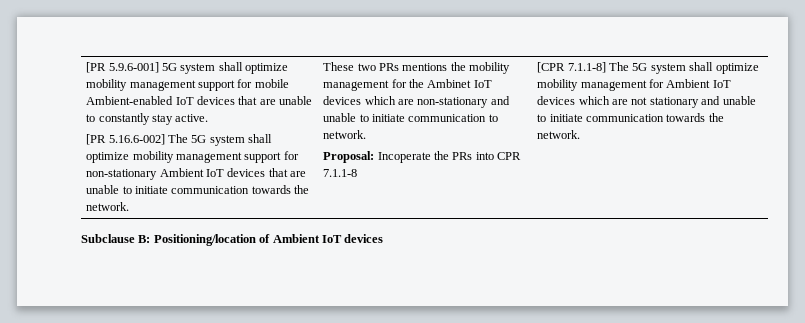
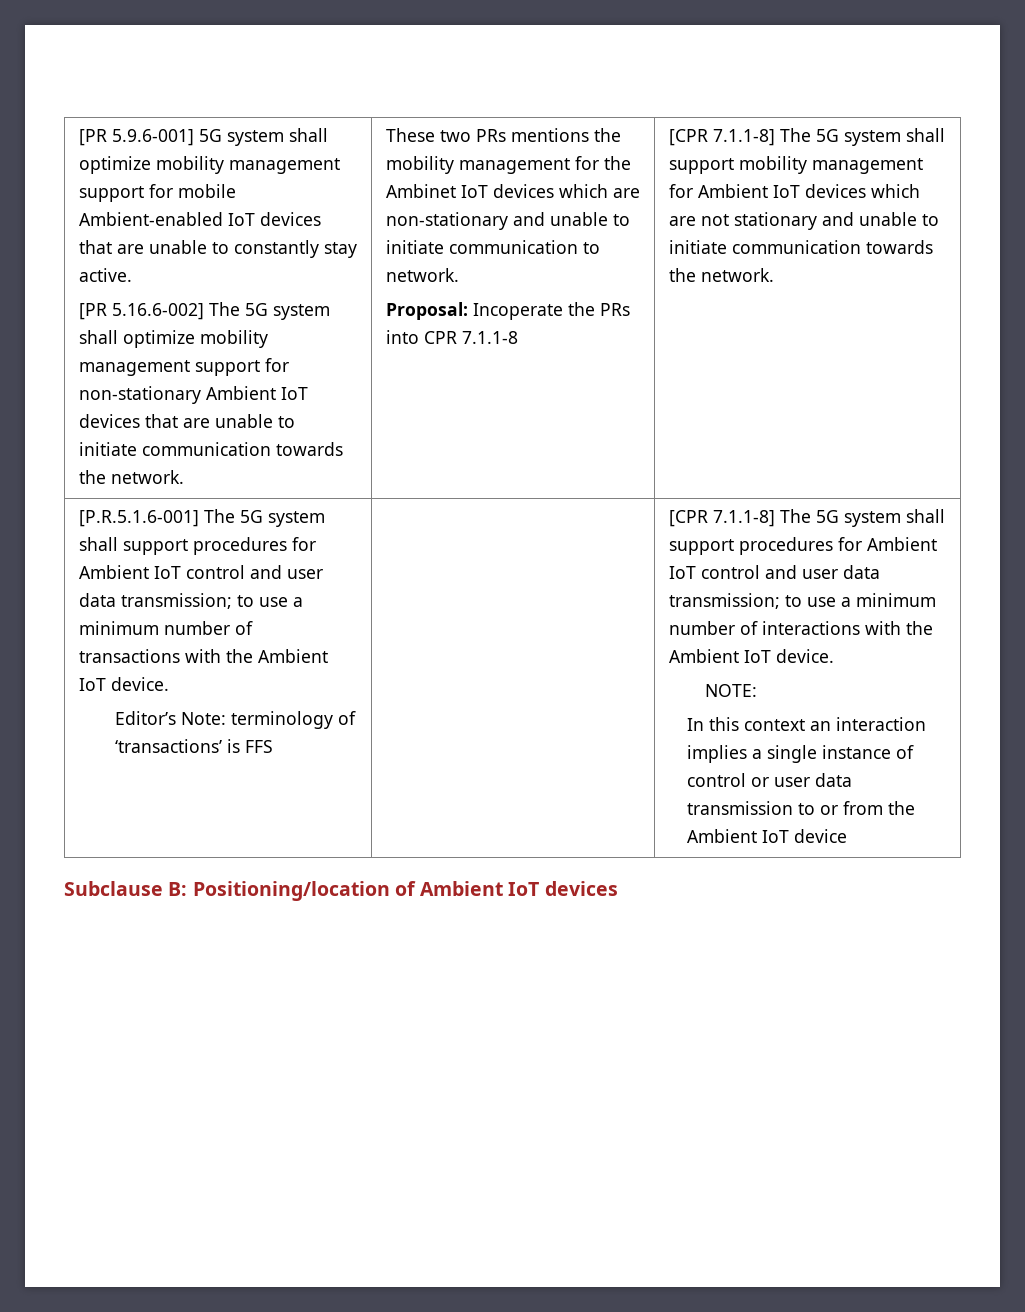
- [CPR 7.1.1-8] The 5G system shall optimize mobility management for Ambient IoT devices which are not stationary and unable to initiate communication towards the network.
+ [CPR 7.1.1-8] The 5G system shall support mobility management for Ambient IoT devices which are not stationary and unable to initiate communication towards the network.
+ [P.R.5.1.6-001] The 5G system shall support procedures for Ambient IoT control and user data transmission; to use a minimum number of transactions with the Ambient IoT device.
+ Editor’s Note: terminology of ‘transactions’ is FFS | | [CPR 7.1.1-8] The 5G system shall support procedures for Ambient IoT control and user data transmission; to use a minimum number of interactions with the Ambient IoT device.
+ NOTE:
+ In this context an interaction implies a single instance of control or user data transmission to or from the Ambient IoT device

